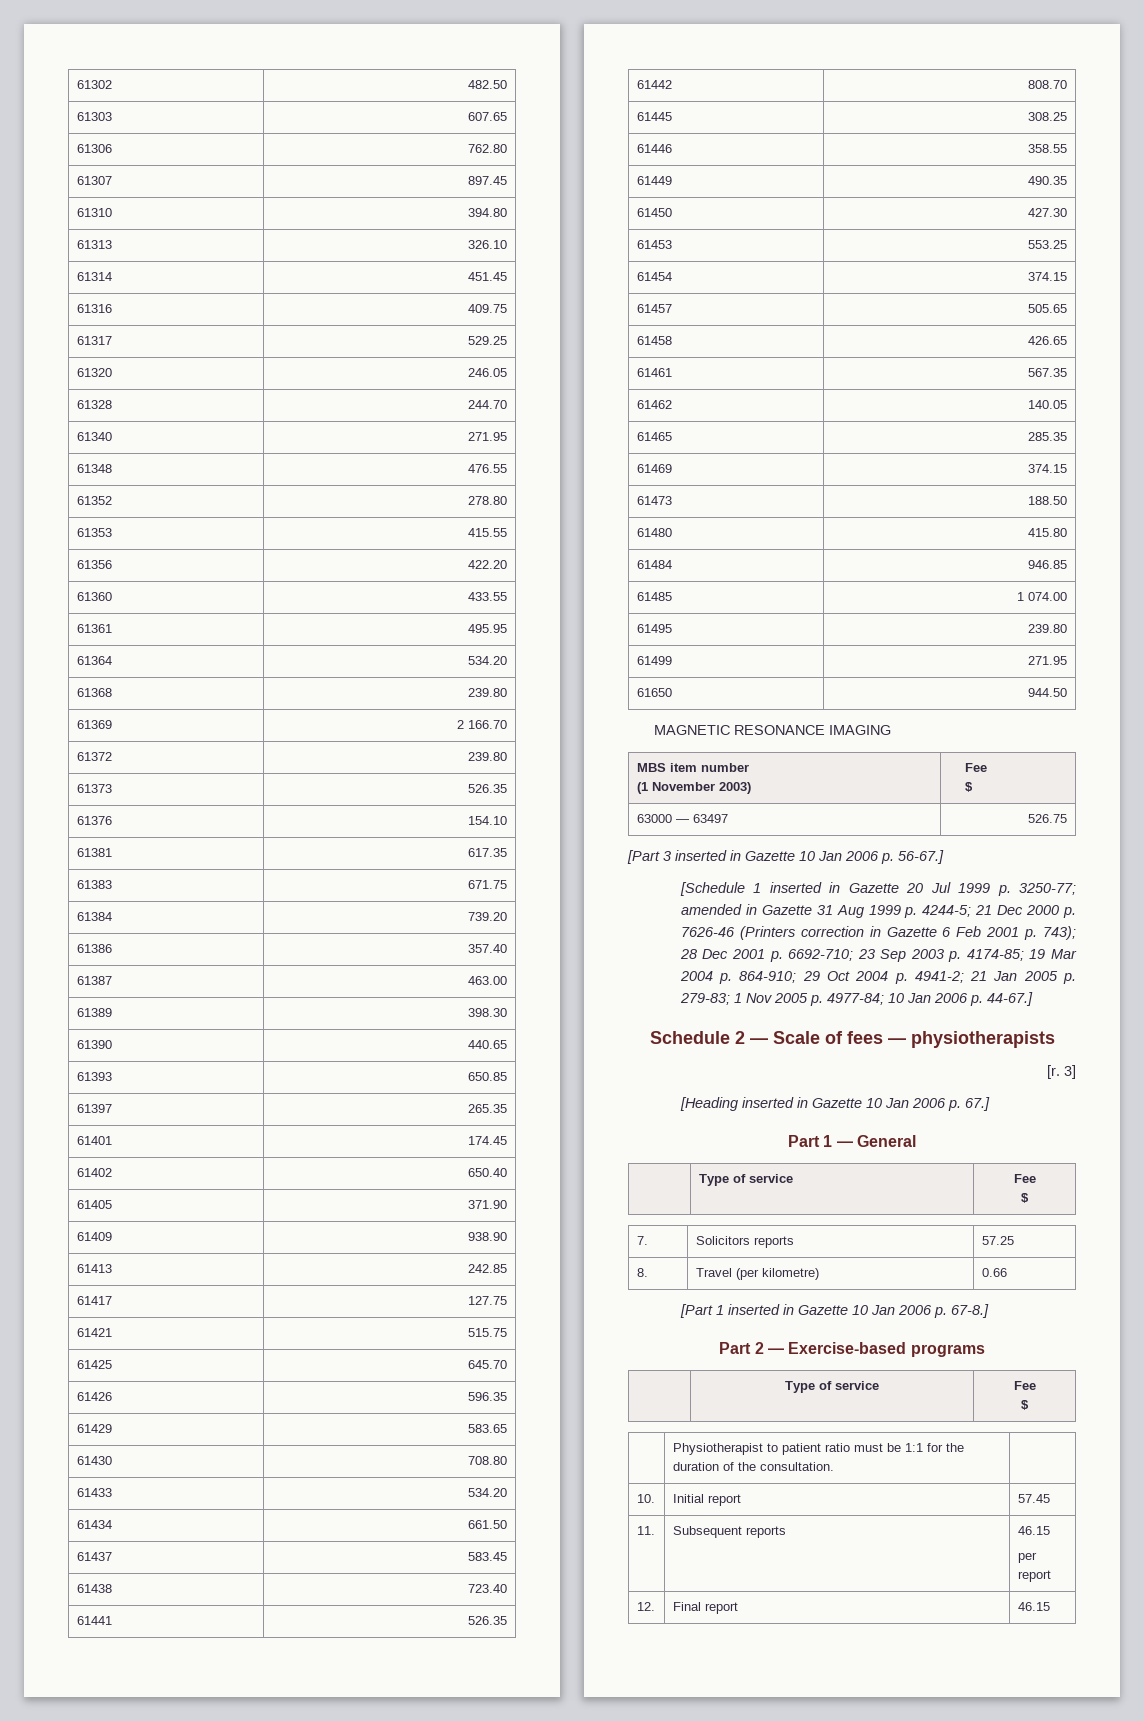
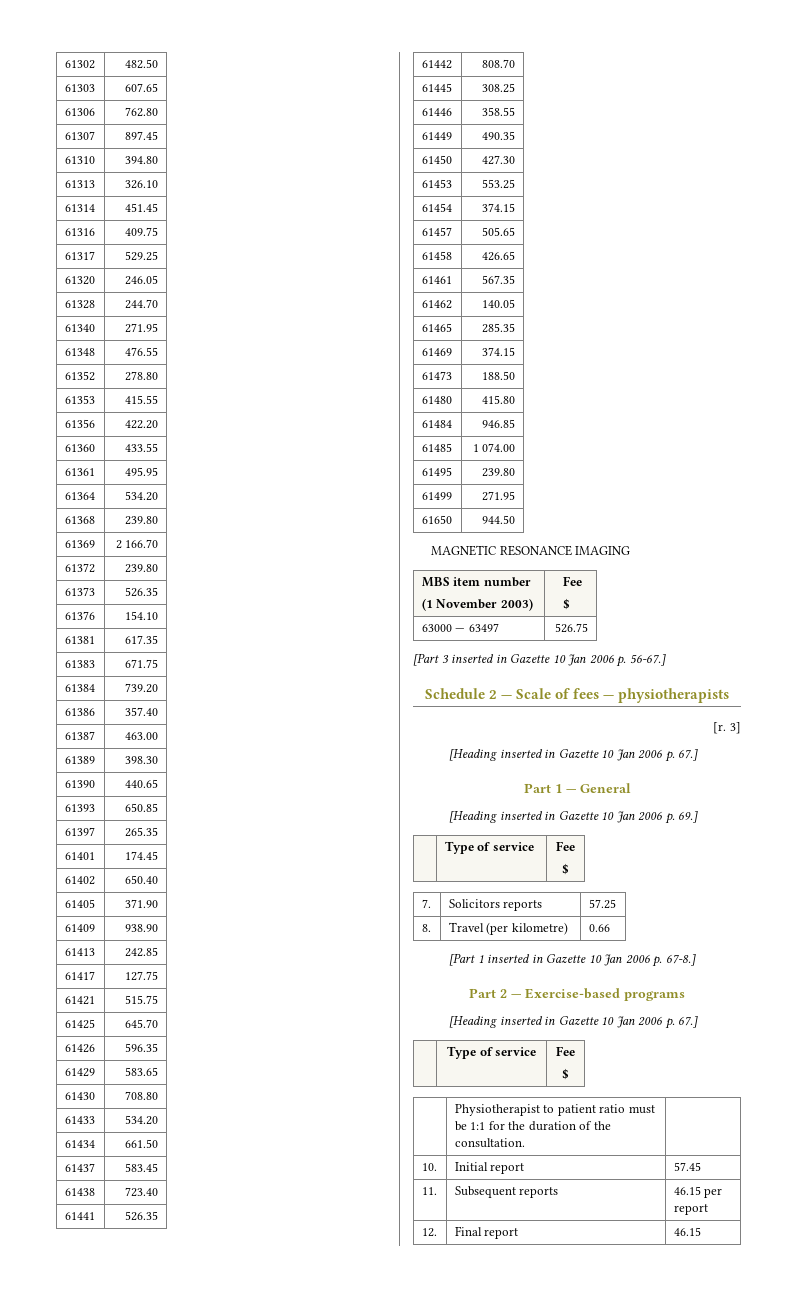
- [Schedule 1 inserted in Gazette 20 Jul 1999 p. 3250-77; amended in Gazette 31 Aug 1999 p. 4244-5; 21 Dec 2000 p. 7626-46 (Printers correction in Gazette 6 Feb 2001 p. 743); 28 Dec 2001 p. 6692-710; 23 Sep 2003 p. 4174-85; 19 Mar 2004 p. 864-910; 29 Oct 2004 p. 4941-2; 21 Jan 2005 p. 279-83; 1 Nov 2005 p. 4977-84; 10 Jan 2006 p. 44-67.]
+ [Heading inserted in Gazette 10 Jan 2006 p. 69.]
  Part 2 — Exercise-based programs
+ [Heading inserted in Gazette 10 Jan 2006 p. 67.]
- 11. | Subsequent reports | 46.15
- per report
+ 11. | Subsequent reports | 46.15 per report

